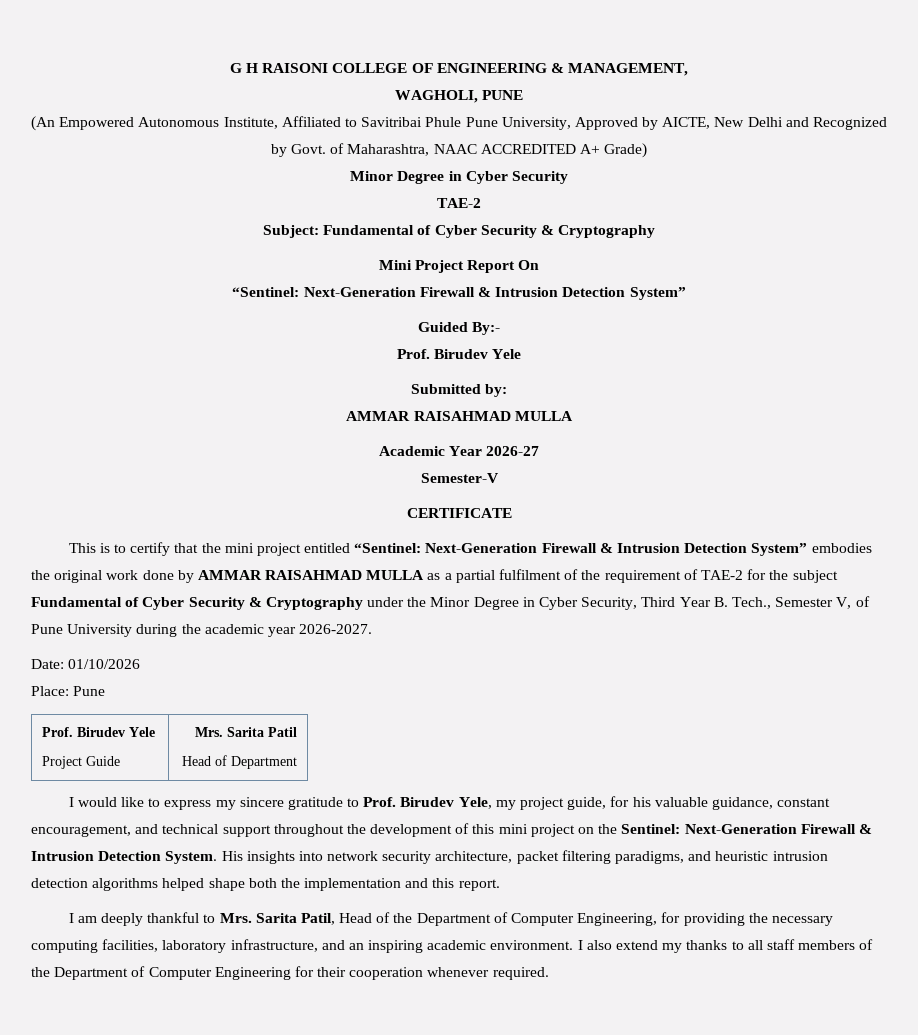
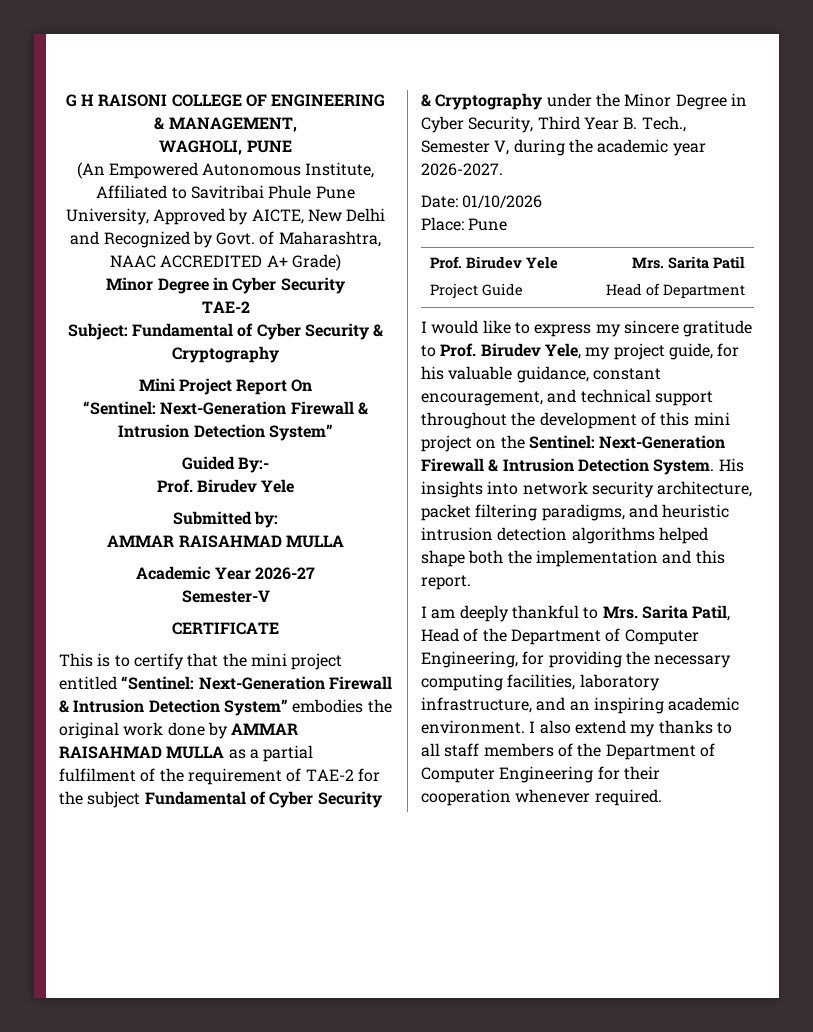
- Next-Generation Firewall & Intrusion Detection System” embodies the original work done by AMMAR RAISAHMAD MULLA as a partial fulfilment of the requirement of TAE-2 for the subject Fundamental of Cyber Security & Cryptography under the Minor Degree in Cyber Security, Third Year B. Tech., Semester V, of Pune University during the academic year 2026-2027.
+ Next-Generation Firewall & Intrusion Detection System” embodies the original work done by AMMAR RAISAHMAD MULLA as a partial fulfilment of the requirement of TAE-2 for the subject Fundamental of Cyber Security & Cryptography under the Minor Degree in Cyber Security, Third Year B. Tech., Semester V, during the academic year 2026-2027.

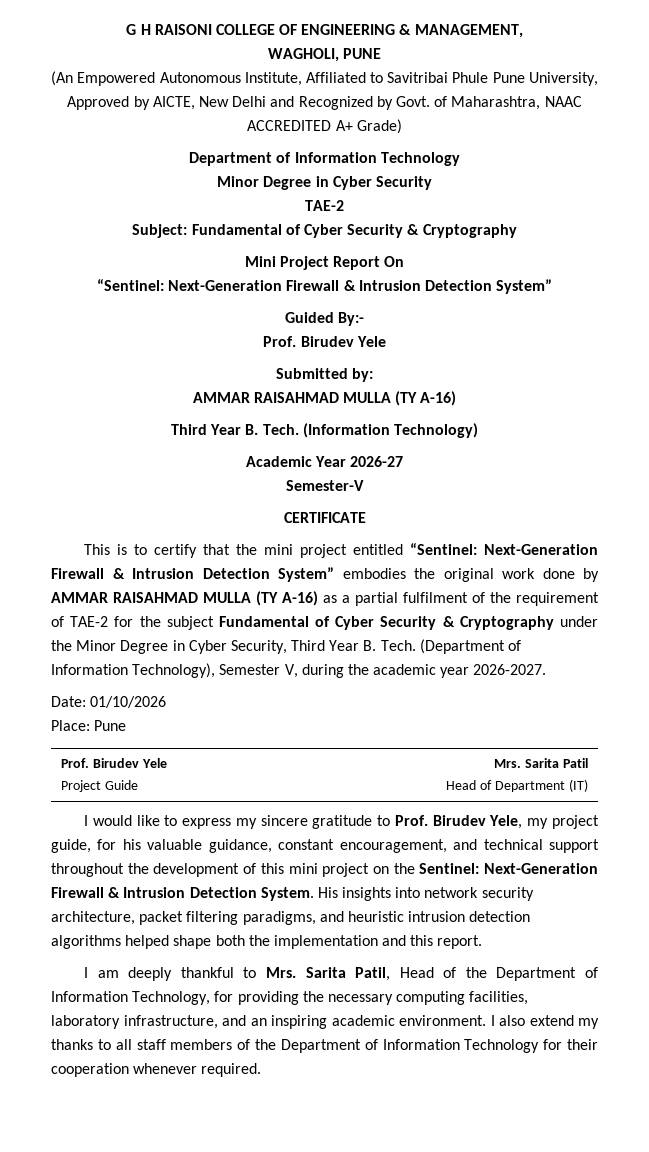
  (An Empowered Autonomous Institute, Affiliated to Savitribai Phule Pune University, Approved by AICTE, New Delhi and Recognized by Govt. of Maharashtra, NAAC ACCREDITED A+ Grade)
+ Department of Information Technology
  Submitted by:
- AMMAR RAISAHMAD MULLA
+ AMMAR RAISAHMAD MULLA (TY A-16)
+ Third Year B. Tech. (Information Technology)
- This is to certify that the mini project entitled “Sentinel: Next-Generation Firewall & Intrusion Detection System” embodies the original work done by AMMAR RAISAHMAD MULLA as a partial fulfilment of the requirement of TAE-2 for the subject Fundamental of Cyber Security & Cryptography under the Minor Degree in Cyber Security, Third Year B. Tech., Semester V, during the academic year 2026-2027.
+ This is to certify that the mini project entitled “Sentinel: Next-Generation Firewall & Intrusion Detection System” embodies the original work done by AMMAR RAISAHMAD MULLA (TY A-16) as a partial fulfilment of the requirement of TAE-2 for the subject Fundamental of Cyber Security & Cryptography under the Minor Degree in Cyber Security, Third Year B. Tech. (Department of Information Technology), Semester V, during the academic year 2026-2027.
  Place: Pune
  Prof. Birudev Yele
  Project Guide | Mrs. Sarita Patil
- Head of Department
+ Head of Department (IT)
- I am deeply thankful to Mrs. Sarita Patil, Head of the Department of Computer Engineering, for providing the necessary computing facilities, laboratory infrastructure, and an inspiring academic environment.
+ I am deeply thankful to Mrs. Sarita Patil, Head of the Department of Information Technology, for providing the necessary computing facilities, laboratory infrastructure, and an inspiring academic environment.
- I also extend my thanks to all staff members of the Department of Computer Engineering for their cooperation whenever required.
+ I also extend my thanks to all staff members of the Department of Information Technology for their cooperation whenever required.

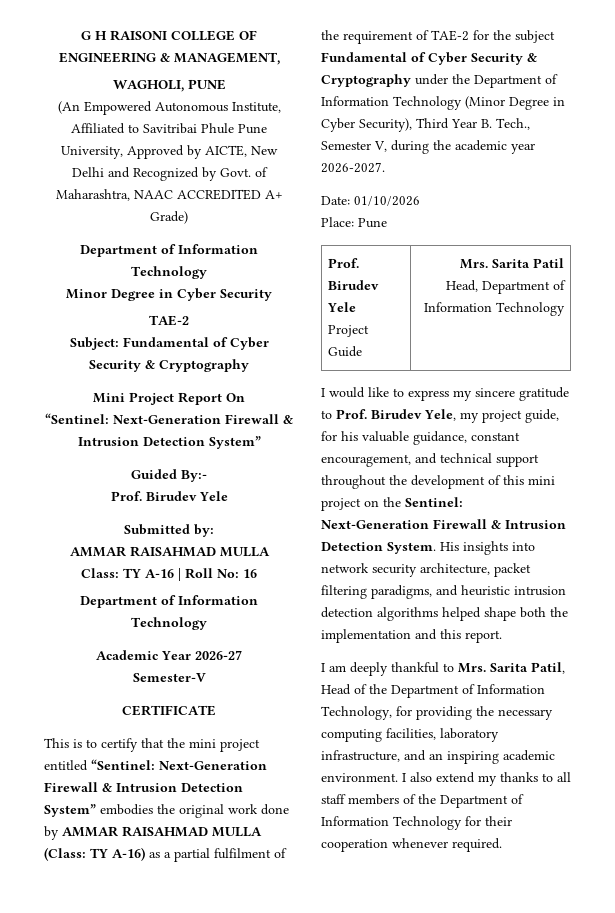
  Submitted by:
- AMMAR RAISAHMAD MULLA (TY A-16)
- Third Year B. Tech. (Information Technology)
+ AMMAR RAISAHMAD MULLA
+ Class: TY A-16 | Roll No: 16
+ Department of Information Technology
- This is to certify that the mini project entitled “Sentinel: Next-Generation Firewall & Intrusion Detection System” embodies the original work done by AMMAR RAISAHMAD MULLA (TY A-16) as a partial fulfilment of the requirement of TAE-2 for the subject Fundamental of Cyber Security & Cryptography under the Minor Degree in Cyber Security, Third Year B. Tech. (Department of Information Technology), Semester V, during the academic year 2026-2027.
+ This is to certify that the mini project entitled “Sentinel: Next-Generation Firewall & Intrusion Detection System” embodies the original work done by AMMAR RAISAHMAD MULLA (Class: TY A-16) as a partial fulfilment of the requirement of TAE-2 for the subject Fundamental of Cyber Security & Cryptography under the Department of Information Technology (Minor Degree in Cyber Security), Third Year B. Tech., Semester V, during the academic year 2026-2027.
  Place: Pune
  Prof. Birudev Yele
  Project Guide | Mrs. Sarita Patil
- Head of Department (IT)
+ Head, Department of Information Technology

